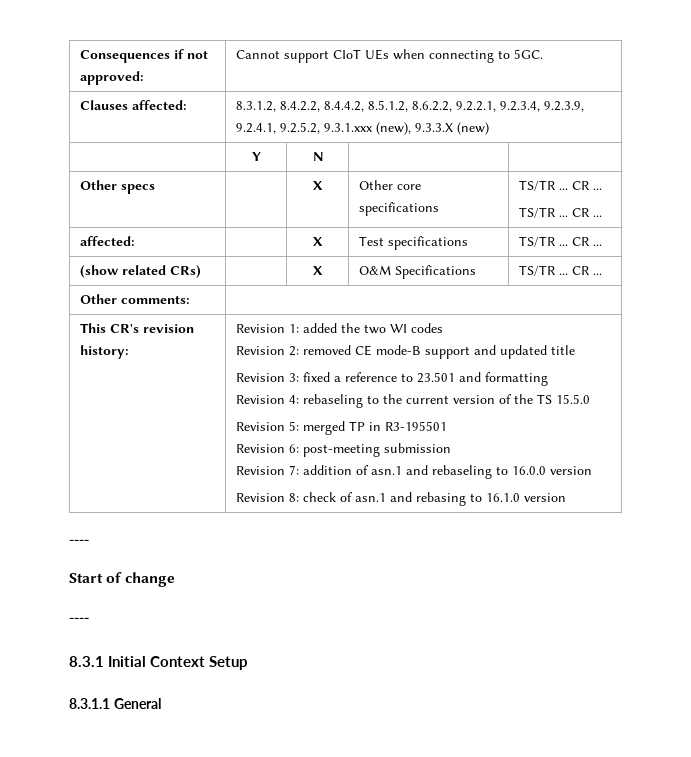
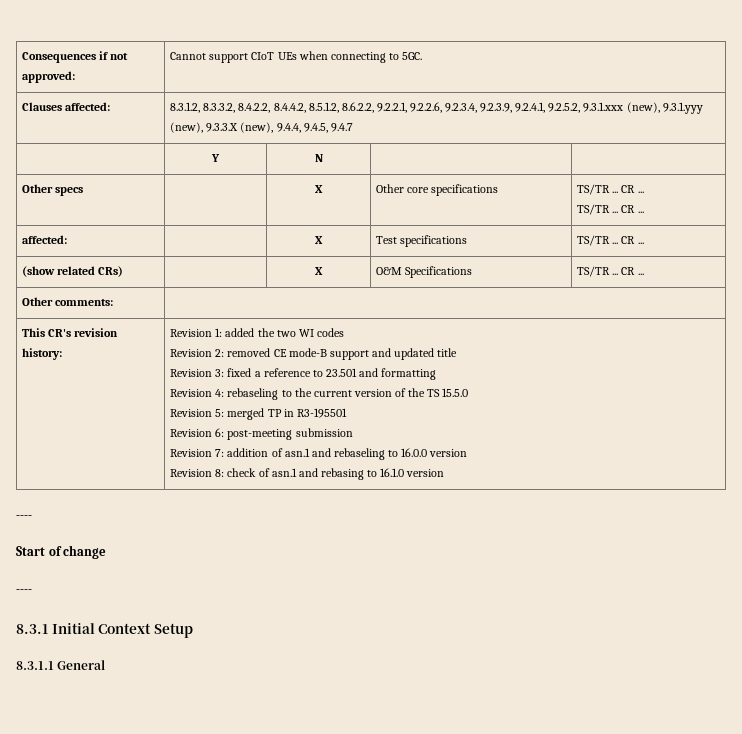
- Clauses affected: | 8.3.1.2, 8.4.2.2, 8.4.4.2, 8.5.1.2, 8.6.2.2, 9.2.2.1, 9.2.3.4, 9.2.3.9, 9.2.4.1, 9.2.5.2, 9.3.1.xxx (new), 9.3.3.X (new)
+ Clauses affected: | 8.3.1.2, 8.3.3.2, 8.4.2.2, 8.4.4.2, 8.5.1.2, 8.6.2.2, 9.2.2.1, 9.2.2.6, 9.2.3.4, 9.2.3.9, 9.2.4.1, 9.2.5.2, 9.3.1.xxx (new), 9.3.1.yyy (new), 9.3.3.X (new), 9.4.4, 9.4.5, 9.4.7

